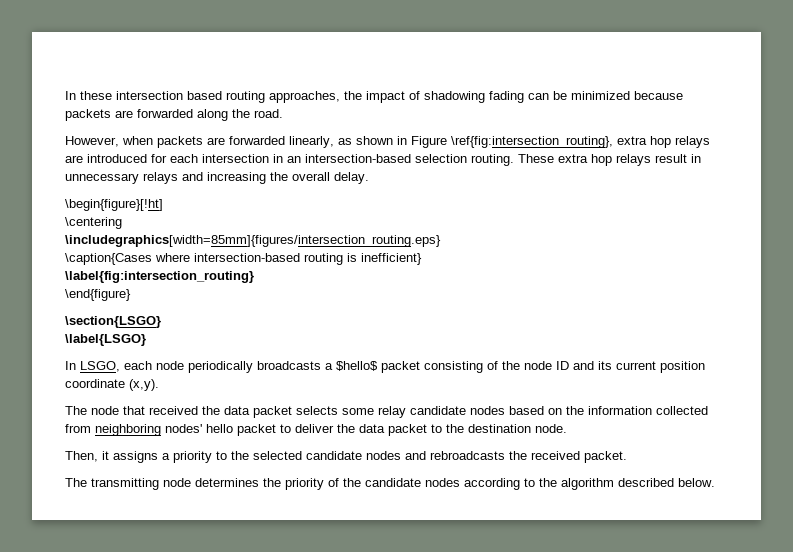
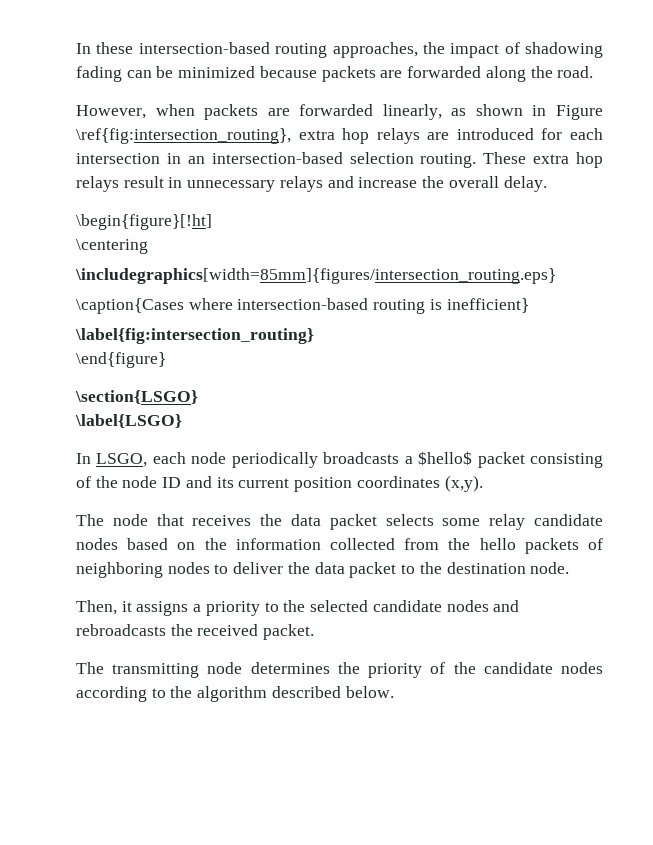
- In these intersection based routing approaches, the impact of shadowing fading can be minimized because packets are forwarded along the road.
+ In these intersection-based routing approaches, the impact of shadowing fading can be minimized because packets are forwarded along the road.
- These extra hop relays result in unnecessary relays and increasing the overall delay.
+ These extra hop relays result in unnecessary relays and increase the overall delay.
- In LSGO, each node periodically broadcasts a $hello$ packet consisting of the node ID and its current position coordinate (x,y).
+ In LSGO, each node periodically broadcasts a $hello$ packet consisting of the node ID and its current position coordinates (x,y).
- The node that received the data packet selects some relay candidate nodes based on the information collected from neighboring nodes' hello packet to deliver the data packet to the destination node.
+ The node that receives the data packet selects some relay candidate nodes based on the information collected from the hello packets of neighboring nodes to deliver the data packet to the destination node.

